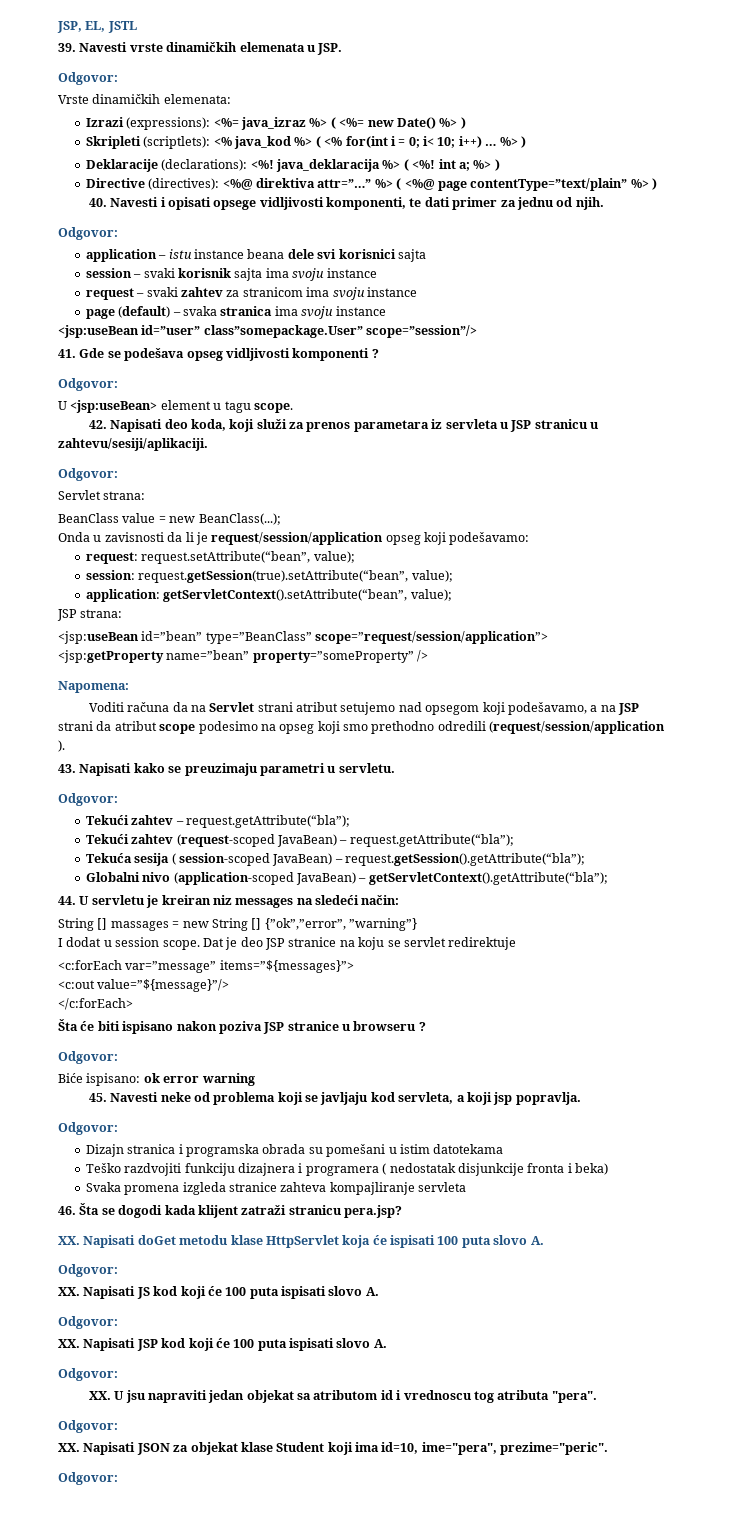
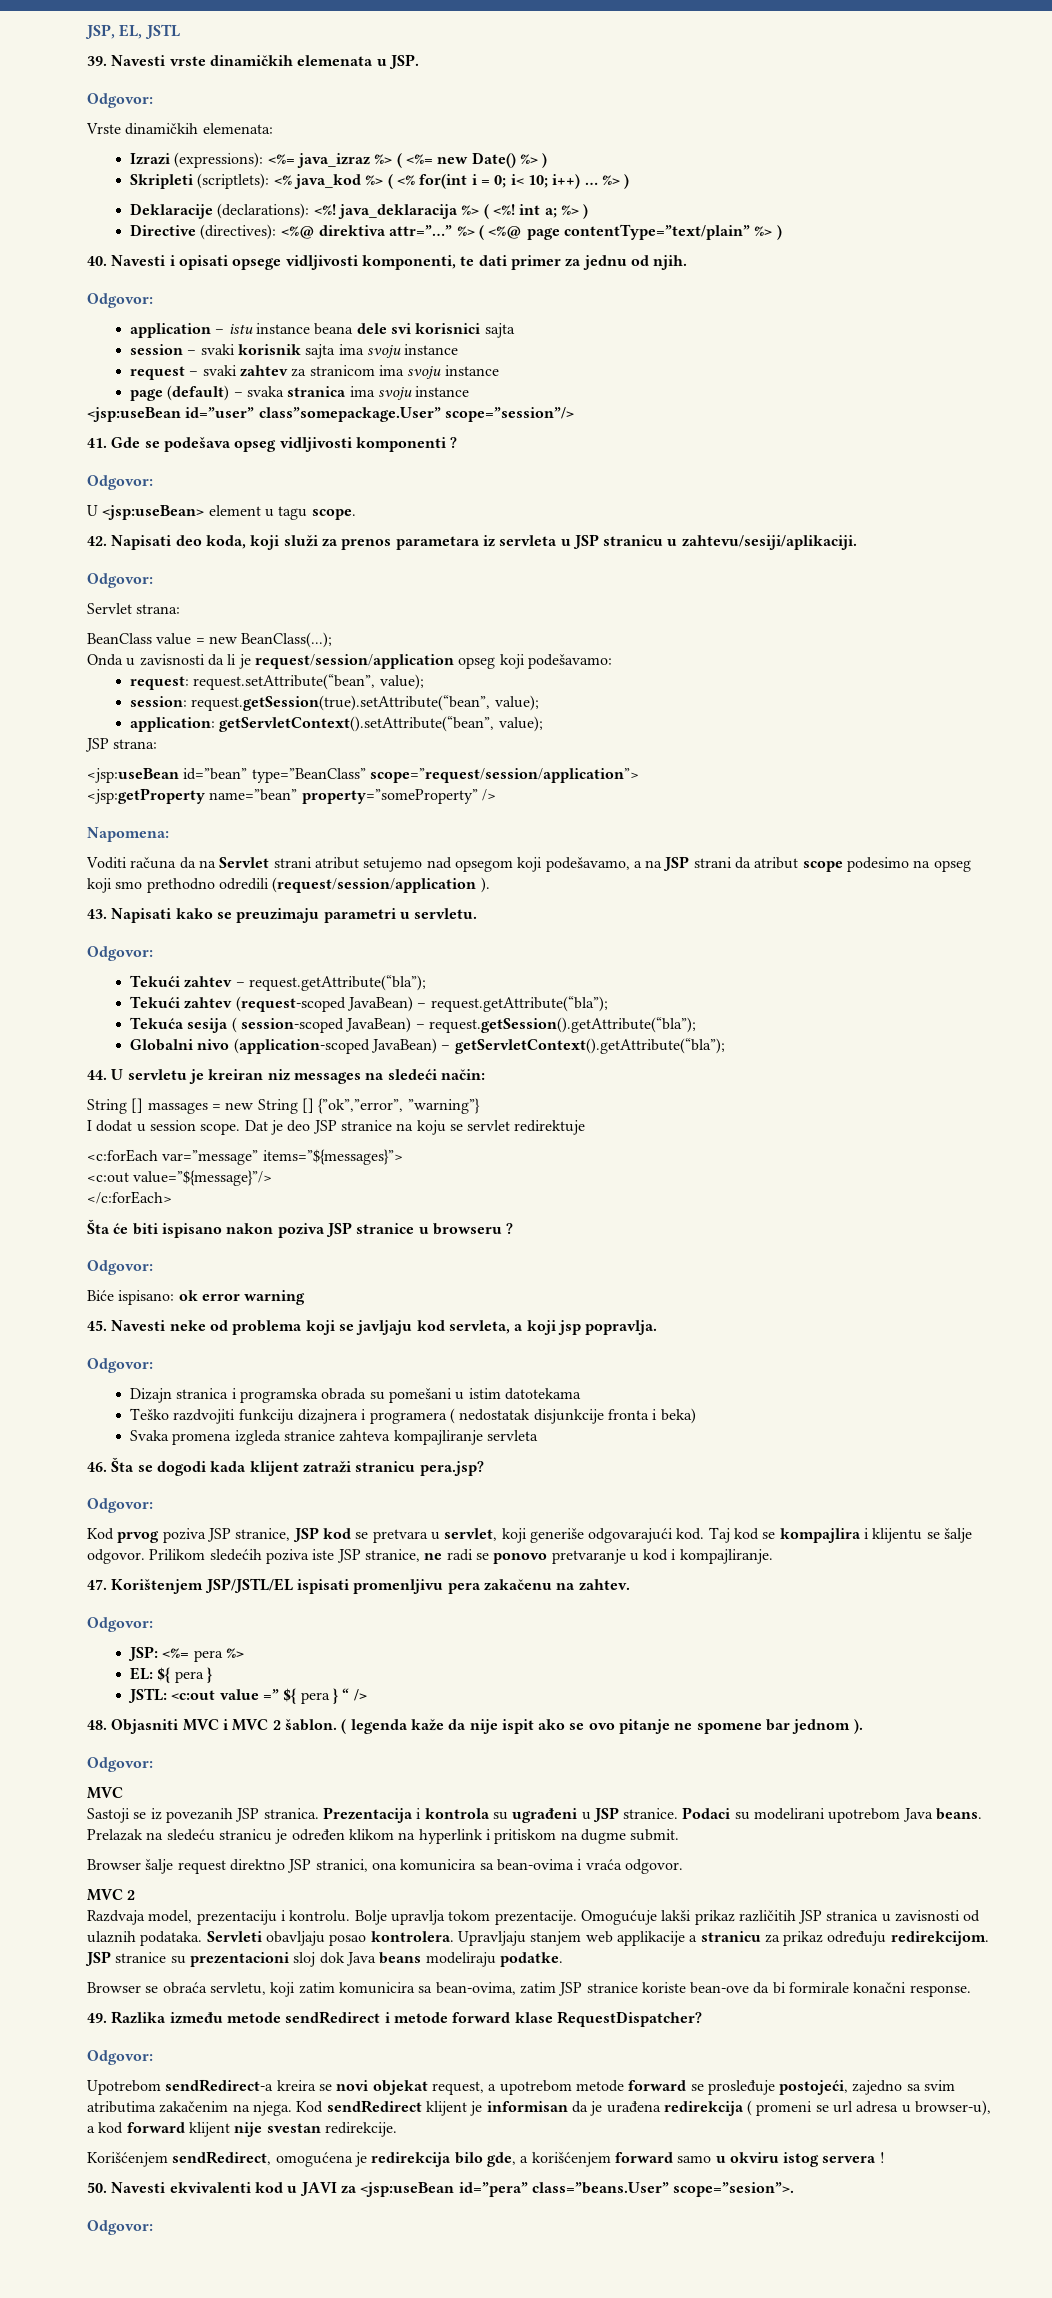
  46. Šta se dogodi kada klijent zatraži stranicu pera.jsp?
- XX. Napisati doGet metodu klase HttpServlet koja će ispisati 100 puta slovo A.
  Odgovor:
- XX. Napisati JS kod koji će 100 puta ispisati slovo A.
+ Kod prvog poziva JSP stranice, JSP kod se pretvara u servlet, koji generiše odgovarajući kod. Taj kod se kompajlira i klijentu se šalje odgovor. Prilikom sledećih poziva iste JSP stranice, ne radi se ponovo pretvaranje u kod i kompajliranje.
+ 47. Korištenjem JSP/JSTL/EL ispisati promenljivu pera zakačenu na zahtev.
  Odgovor:
- XX. Napisati JSP kod koji će 100 puta ispisati slovo A.
+ JSP: <%= pera %>
+ EL: ${ pera }
+ JSTL: <c:out value =” ${ pera } “ />
+ 48. Objasniti MVC i MVC 2 šablon. ( legenda kaže da nije ispit ako se ovo pitanje ne spomene bar jednom ).
  Odgovor:
- XX. U jsu napraviti jedan objekat sa atributom id i vrednoscu tog atributa "pera".
+ MVC
+ Sastoji se iz povezanih JSP stranica. Prezentacija i kontrola su ugrađeni u JSP stranice. Podaci su modelirani upotrebom Java beans. Prelazak na sledeću stranicu je određen klikom na hyperlink i pritiskom na dugme submit.
+ Browser šalje request direktno JSP stranici, ona komunicira sa bean-ovima i vraća odgovor.
+ MVC 2
+ Razdvaja model, prezentaciju i kontrolu. Bolje upravlja tokom prezentacije. Omogućuje lakši prikaz različitih JSP stranica u zavisnosti od ulaznih podataka. Servleti obavljaju posao kontrolera. Upravljaju stanjem web applikacije a stranicu za prikaz određuju redirekcijom. JSP stranice su prezentacioni sloj dok Java beans modeliraju podatke.
+ Browser se obraća servletu, koji zatim komunicira sa bean-ovima, zatim JSP stranice koriste bean-ove da bi formirale konačni response.
+ 49. Razlika između metode sendRedirect i metode forward klase RequestDispatcher?
  Odgovor:
- XX. Napisati JSON za objekat klase Student koji ima id=10, ime="pera", prezime="peric".
+ Upotrebom sendRedirect-a kreira se novi objekat request, a upotrebom metode forward se prosleđuje postojeći, zajedno sa svim atributima zakačenim na njega. Kod sendRedirect klijent je informisan da je urađena redirekcija ( promeni se url adresa u browser-u), a kod forward klijent nije svestan redirekcije.
+ Korišćenjem sendRedirect, omogućena je redirekcija bilo gde, a korišćenjem forward samo u okviru istog servera !
+ 50. Navesti ekvivalenti kod u JAVI za <jsp:useBean id=”pera” class=”beans.User” scope=”sesion”>.

